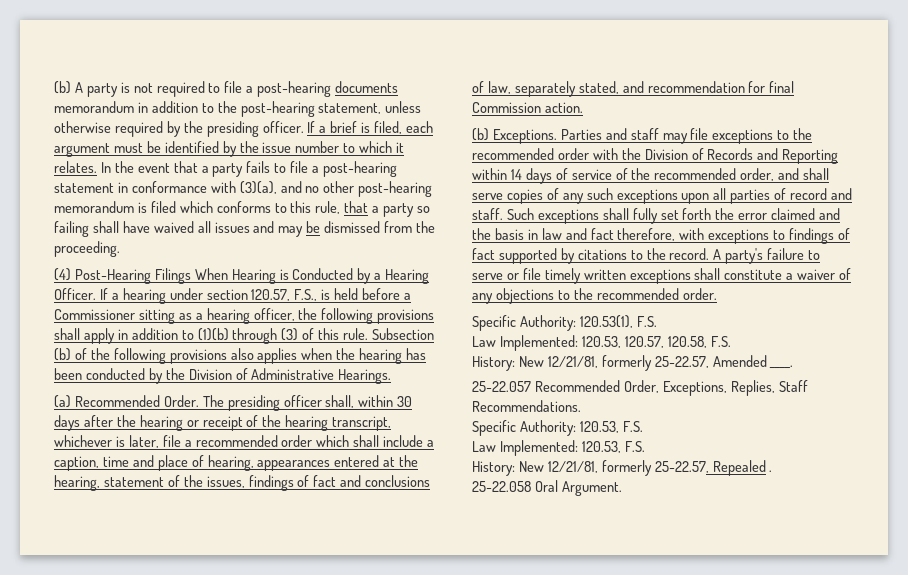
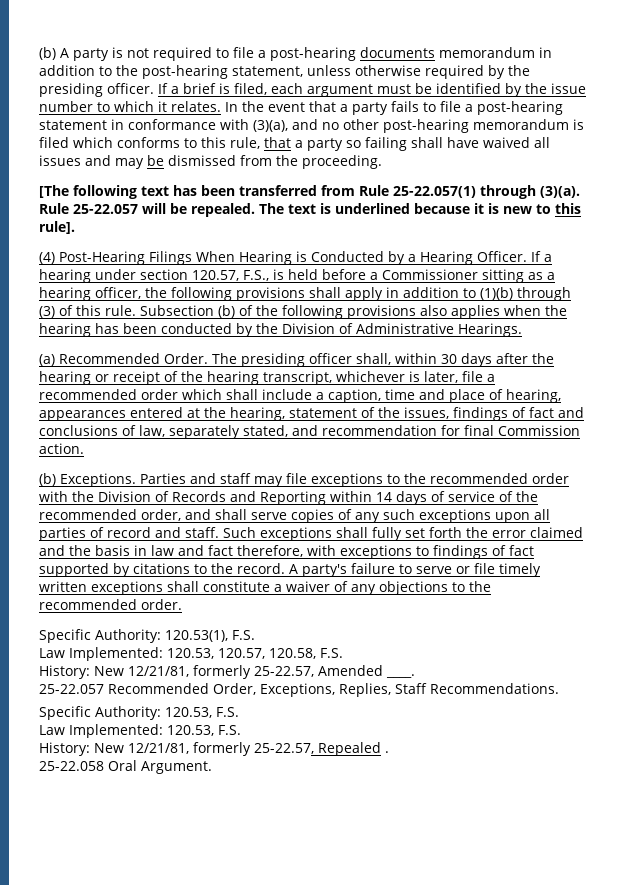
+ [The following text has been transferred from Rule 25-22.057(1) through (3)(a). Rule 25-22.057 will be repealed. The text is underlined because it is new to this rule].

